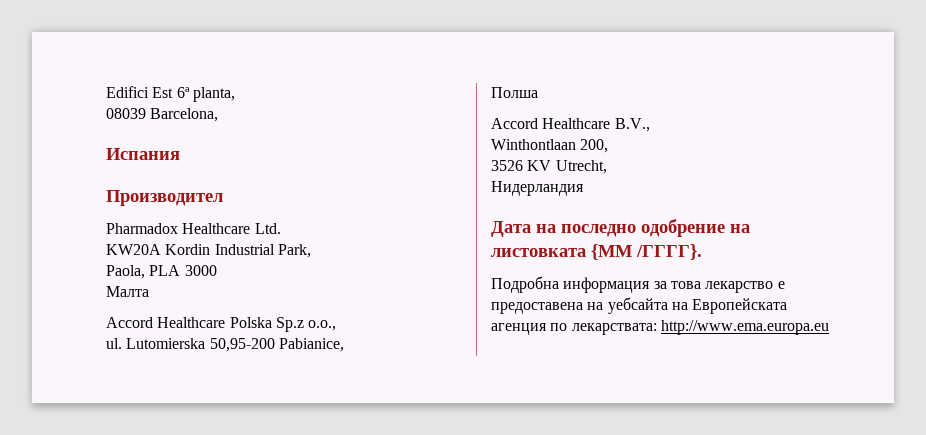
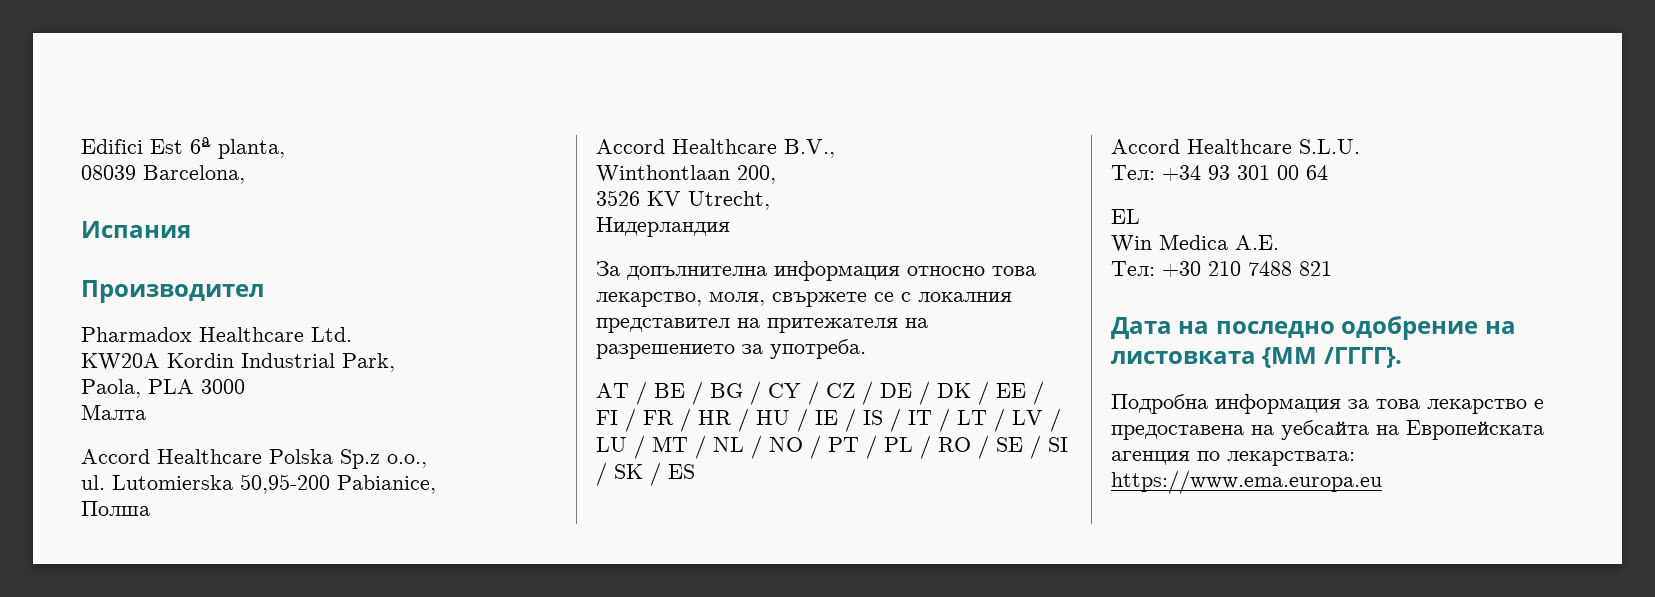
+ За допълнителна информация относно това лекарство, моля, свържете се с локалния представител на притежателя на разрешението за употреба.
+ AT / BE / BG / CY / CZ / DE / DK / EE / FI / FR / HR / HU / IE / IS / IT / LT / LV / LU / MT / NL / NO / PT / PL / RO / SE / SI / SK / ES
+ Accord Healthcare S.L.U.
+ Тел: +34 93 301 00 64
+ EL
+ Win Medica A.E.
+ Тел: +30 210 7488 821
- Подробна информация за това лекарство е предоставена на уебсайта на Европейската агенция по лекарствата: http://www.ema.europa.eu
+ Подробна информация за това лекарство е предоставена на уебсайта на Европейската агенция по лекарствата: https://www.ema.europa.eu

